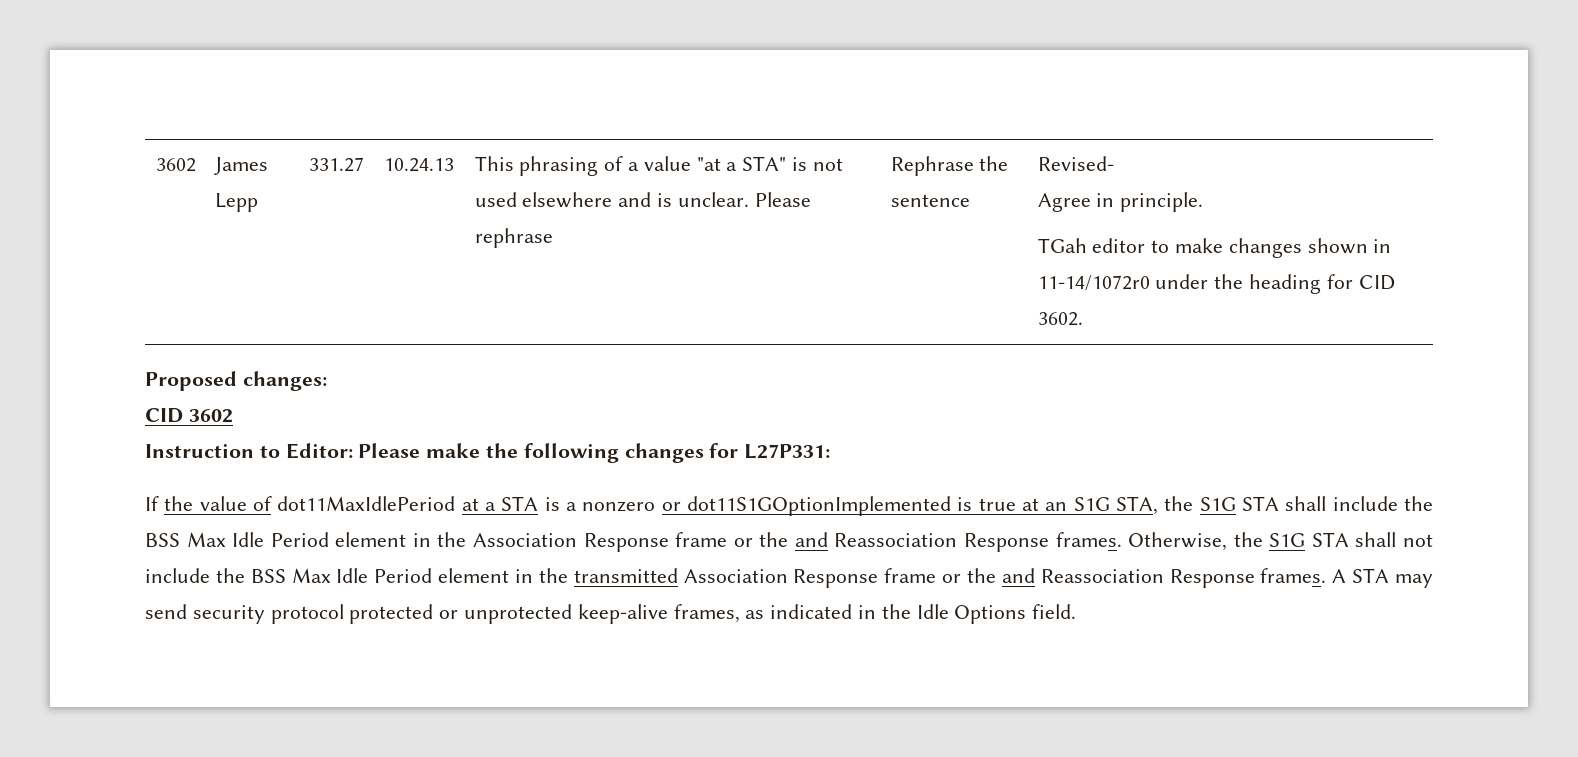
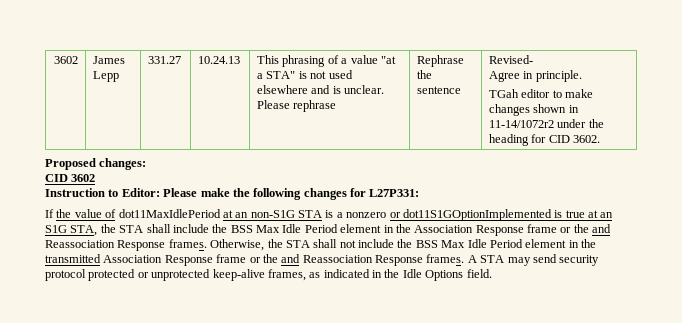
- TGah editor to make changes shown in 11-14/1072r0 under the heading for CID 3602.
+ TGah editor to make changes shown in 11-14/1072r2 under the heading for CID 3602.
- If the value of dot11MaxIdlePeriod at a STA is a nonzero or dot11S1GOptionImplemented is true at an S1G STA, the S1G STA shall include the BSS Max Idle Period element in the Association Response frame or the and Reassociation Response frames.
+ If the value of dot11MaxIdlePeriod at an non-S1G STA is a nonzero or dot11S1GOptionImplemented is true at an S1G STA, the STA shall include the BSS Max Idle Period element in the Association Response frame or the and Reassociation Response frames.
- Otherwise, the S1G STA shall not include the BSS Max Idle Period element in the transmitted Association Response frame or the and Reassociation Response frames.
+ Otherwise, the STA shall not include the BSS Max Idle Period element in the transmitted Association Response frame or the and Reassociation Response frames.

